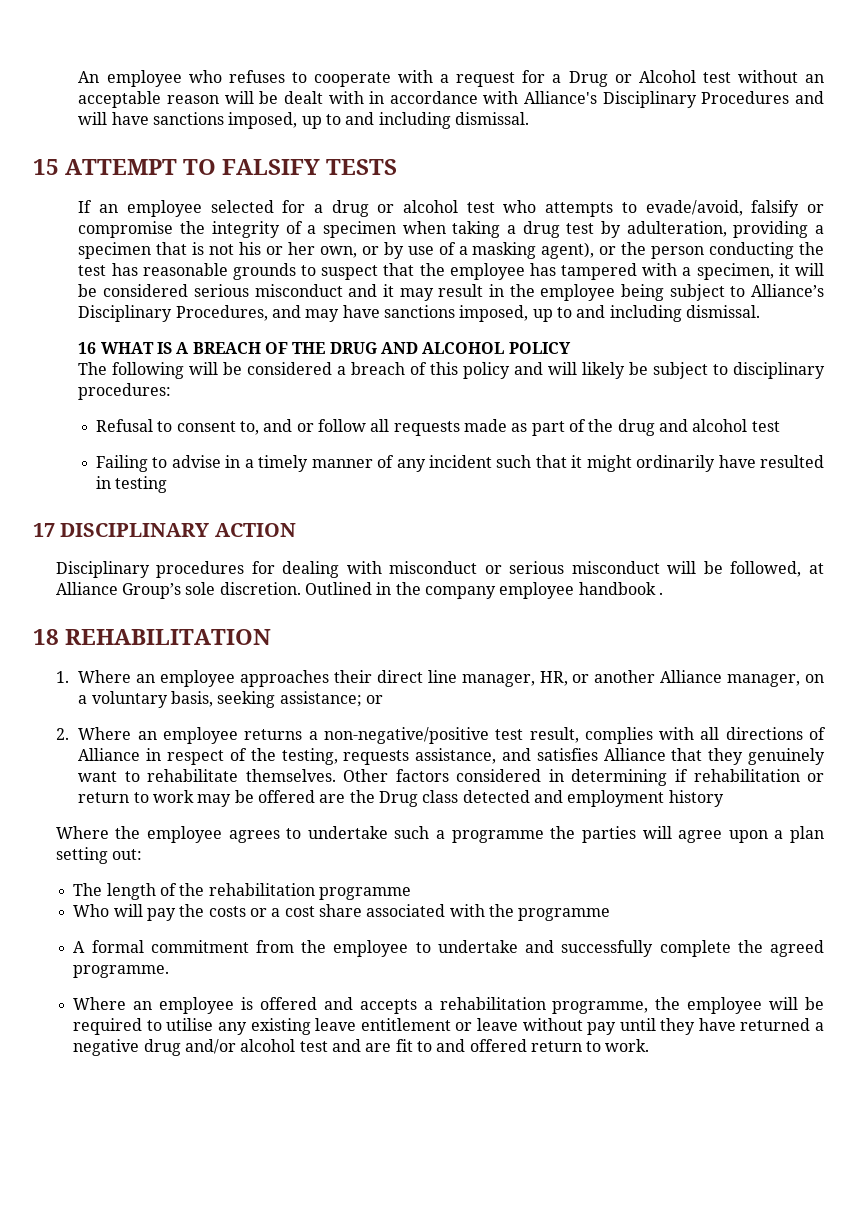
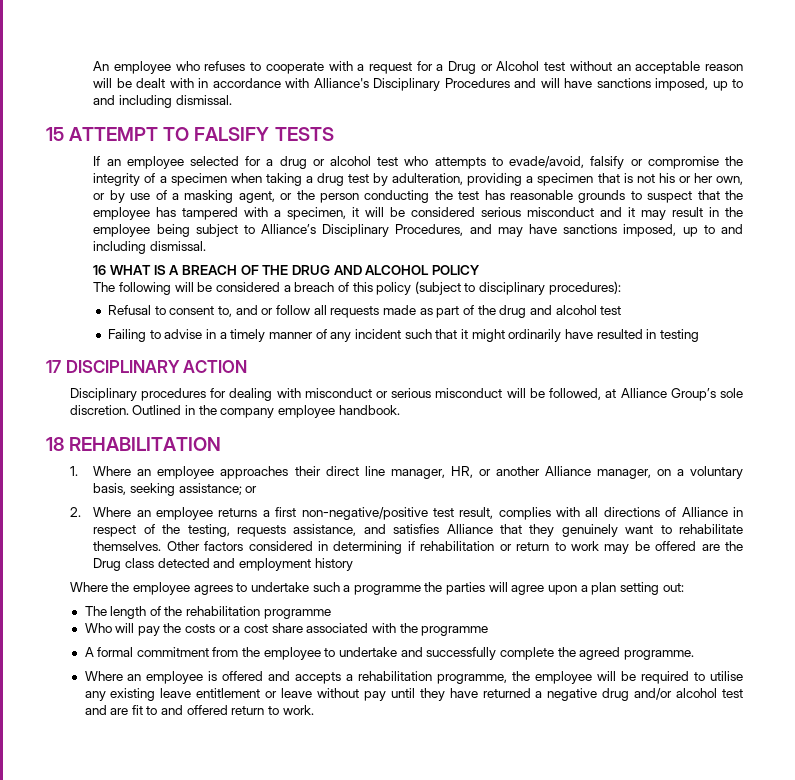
- If an employee selected for a drug or alcohol test who attempts to evade/avoid, falsify or compromise the integrity of a specimen when taking a drug test by adulteration, providing a specimen that is not his or her own, or by use of a masking agent), or the person conducting the test has reasonable grounds to suspect that the employee has tampered with a specimen, it will be considered serious misconduct and it may result in the employee being subject to Alliance’s Disciplinary Procedures, and may have sanctions imposed, up to and including dismissal.
+ If an employee selected for a drug or alcohol test who attempts to evade/avoid, falsify or compromise the integrity of a specimen when taking a drug test by adulteration, providing a specimen that is not his or her own, or by use of a masking agent, or the person conducting the test has reasonable grounds to suspect that the employee has tampered with a specimen, it will be considered serious misconduct and it may result in the employee being subject to Alliance’s Disciplinary Procedures, and may have sanctions imposed, up to and including dismissal.
- The following will be considered a breach of this policy and will likely be subject to disciplinary procedures:
+ The following will be considered a breach of this policy (subject to disciplinary procedures):
- Outlined in the company employee handbook .
+ Outlined in the company employee handbook.
- 2. Where an employee returns a non-negative/positive test result, complies with all directions of Alliance in respect of the testing, requests assistance, and satisfies Alliance that they genuinely want to rehabilitate themselves.
+ 2. Where an employee returns a first non-negative/positive test result, complies with all directions of Alliance in respect of the testing, requests assistance, and satisfies Alliance that they genuinely want to rehabilitate themselves.

